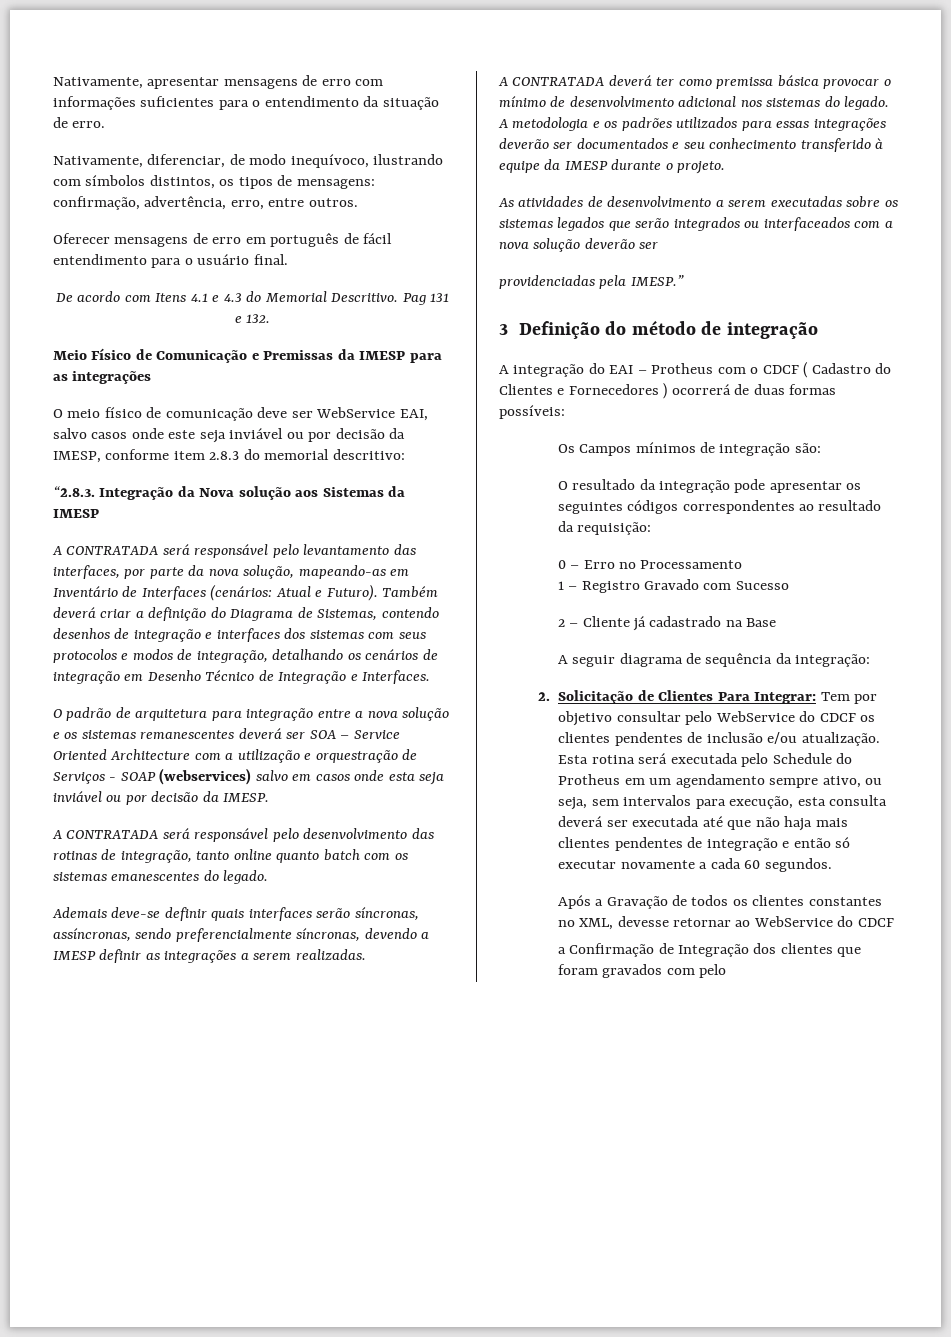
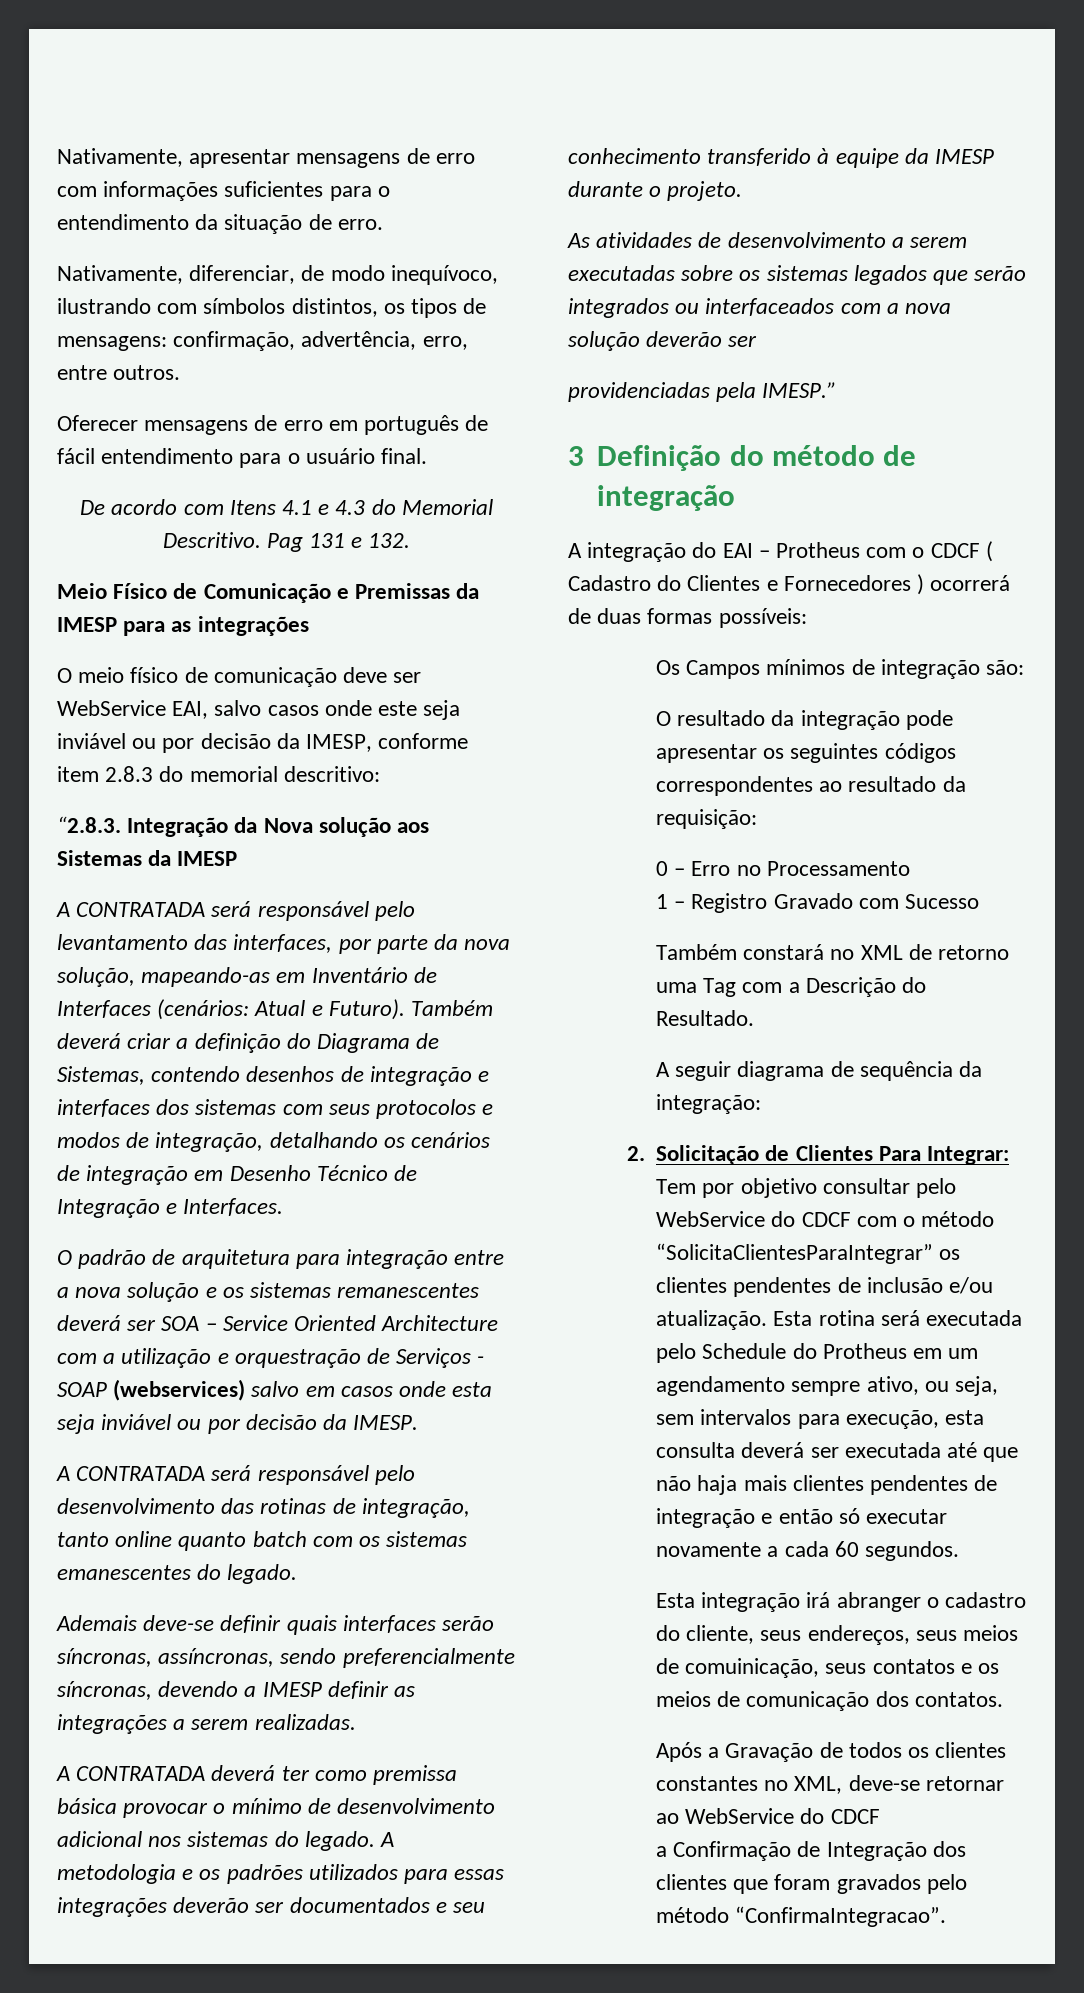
- 2 – Cliente já cadastrado na Base
+ Também constará no XML de retorno uma Tag com a Descrição do Resultado.
- 2. Solicitação de Clientes Para Integrar: Tem por objetivo consultar pelo WebService do CDCF os clientes pendentes de inclusão e/ou atualização.
+ 2. Solicitação de Clientes Para Integrar: Tem por objetivo consultar pelo WebService do CDCF com o método “SolicitaClientesParaIntegrar” os clientes pendentes de inclusão e/ou atualização.
+ Esta integração irá abranger o cadastro do cliente, seus endereços, seus meios de comuinicação, seus contatos e os meios de comunicação dos contatos.
- Após a Gravação de todos os clientes constantes no XML, devesse retornar ao WebService do CDCF
+ Após a Gravação de todos os clientes constantes no XML, deve-se retornar ao WebService do CDCF
- a Confirmação de Integração dos clientes que foram gravados com pelo
+ a Confirmação de Integração dos clientes que foram gravados pelo método “ConfirmaIntegracao”.

